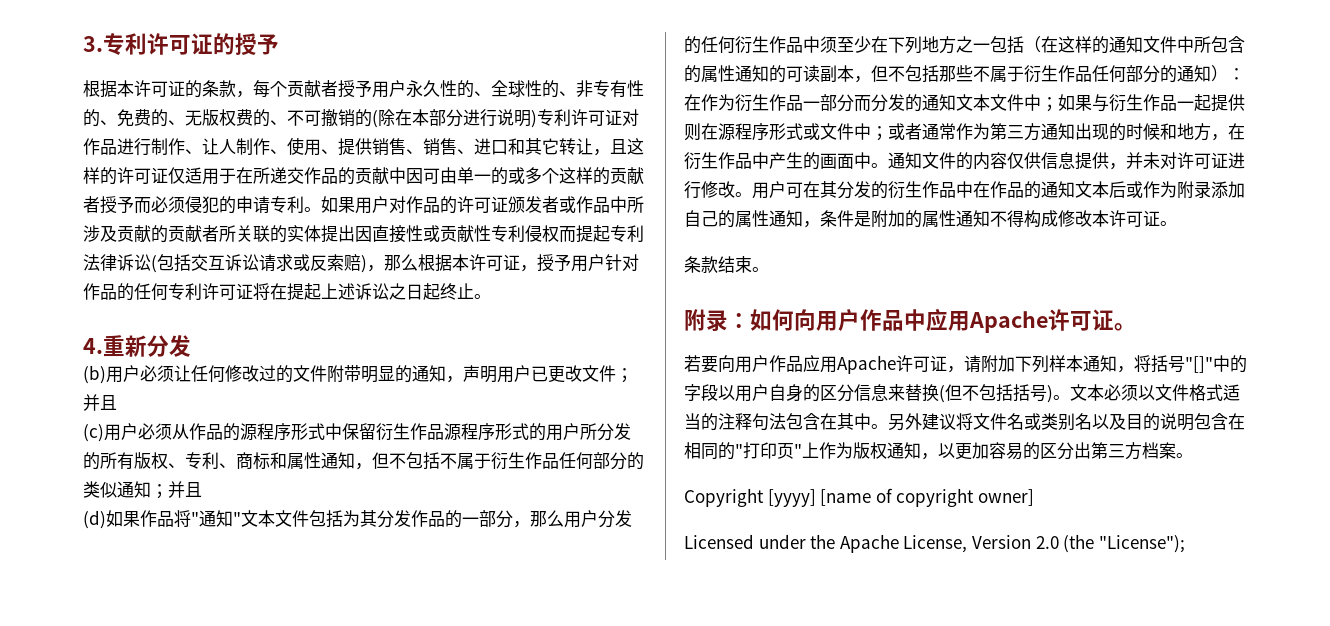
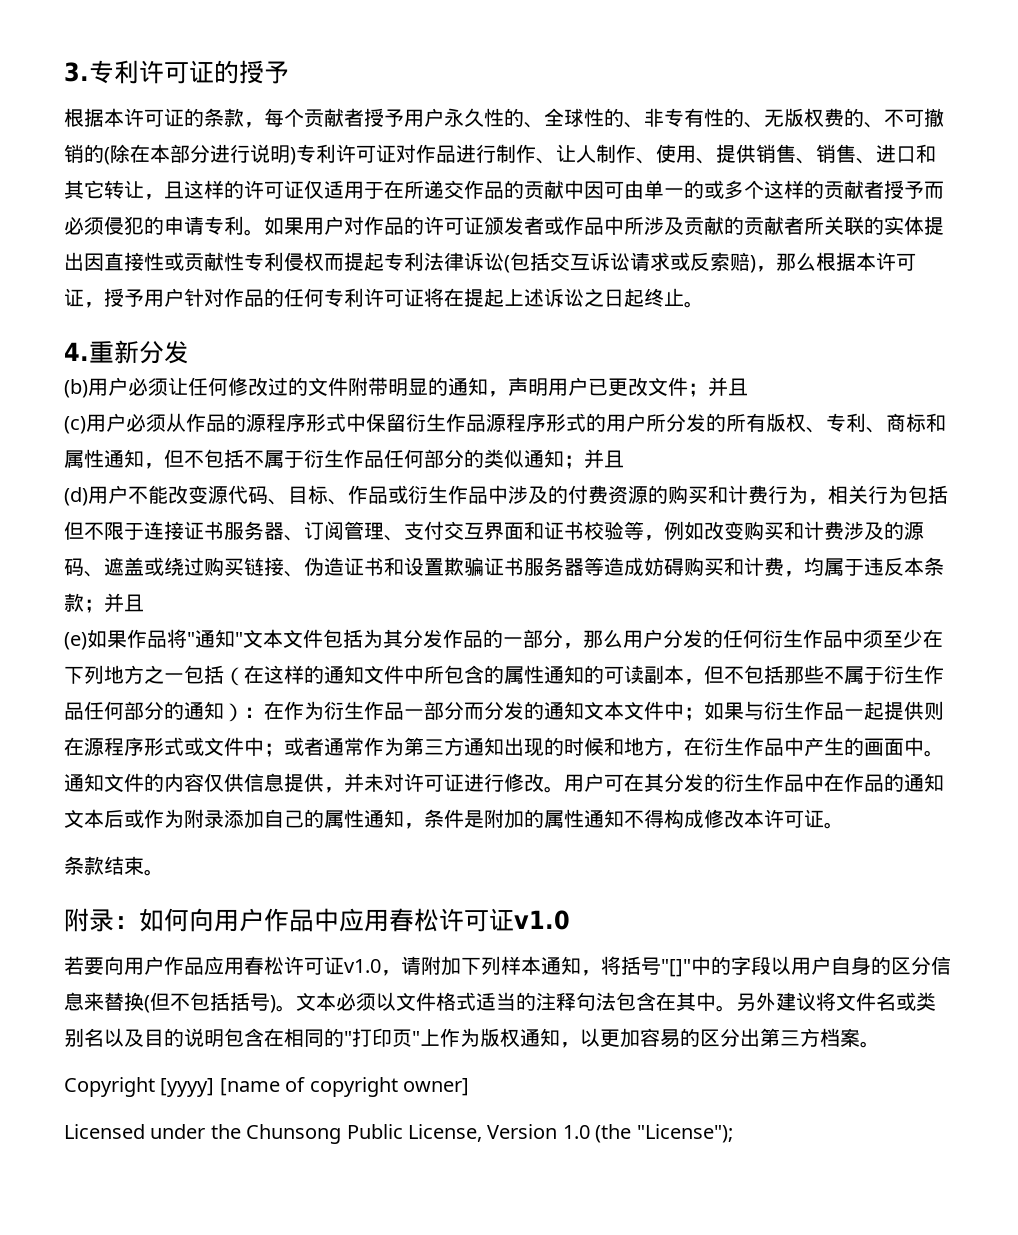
- 根据本许可证的条款，每个贡献者授予用户永久性的、全球性的、非专有性的、免费的、无版权费的、不可撤销的(除在本部分进行说明)专利许可证对作品进行制作、让人制作、使用、提供销售、销售、进口和其它转让，且这样的许可证仅适用于在所递交作品的贡献中因可由单一的或多个这样的贡献者授予而必须侵犯的申请专利。
+ 根据本许可证的条款，每个贡献者授予用户永久性的、全球性的、非专有性的、无版权费的、不可撤销的(除在本部分进行说明)专利许可证对作品进行制作、让人制作、使用、提供销售、销售、进口和其它转让，且这样的许可证仅适用于在所递交作品的贡献中因可由单一的或多个这样的贡献者授予而必须侵犯的申请专利。
- (d)如果作品将"通知"文本文件包括为其分发作品的一部分，那么用户分发的任何衍生作品中须至少在下列地方之一包括（在这样的通知文件中所包含的属性通知的可读副本，但不包括那些不属于衍生作品任何部分的通知）：
+ (d)用户不能改变源代码、目标、作品或衍生作品中涉及的付费资源的购买和计费行为，相关行为包括但不限于连接证书服务器、订阅管理、支付交互界面和证书校验等，例如改变购买和计费涉及的源码、遮盖或绕过购买链接、伪造证书和设置欺骗证书服务器等造成妨碍购买和计费，均属于违反本条款；并且
+ (e)如果作品将"通知"文本文件包括为其分发作品的一部分，那么用户分发的任何衍生作品中须至少在下列地方之一包括（在这样的通知文件中所包含的属性通知的可读副本，但不包括那些不属于衍生作品任何部分的通知）：
- 附录：如何向用户作品中应用Apache许可证。
+ 附录：如何向用户作品中应用春松许可证v1.0
- 若要向用户作品应用Apache许可证，请附加下列样本通知，将括号"[]"中的字段以用户自身的区分信息来替换(但不包括括号)。
+ 若要向用户作品应用春松许可证v1.0，请附加下列样本通知，将括号"[]"中的字段以用户自身的区分信息来替换(但不包括括号)。
- Licensed under the Apache License, Version 2.0 (the "License");
+ Licensed under the Chunsong Public License, Version 1.0 (the "License");

